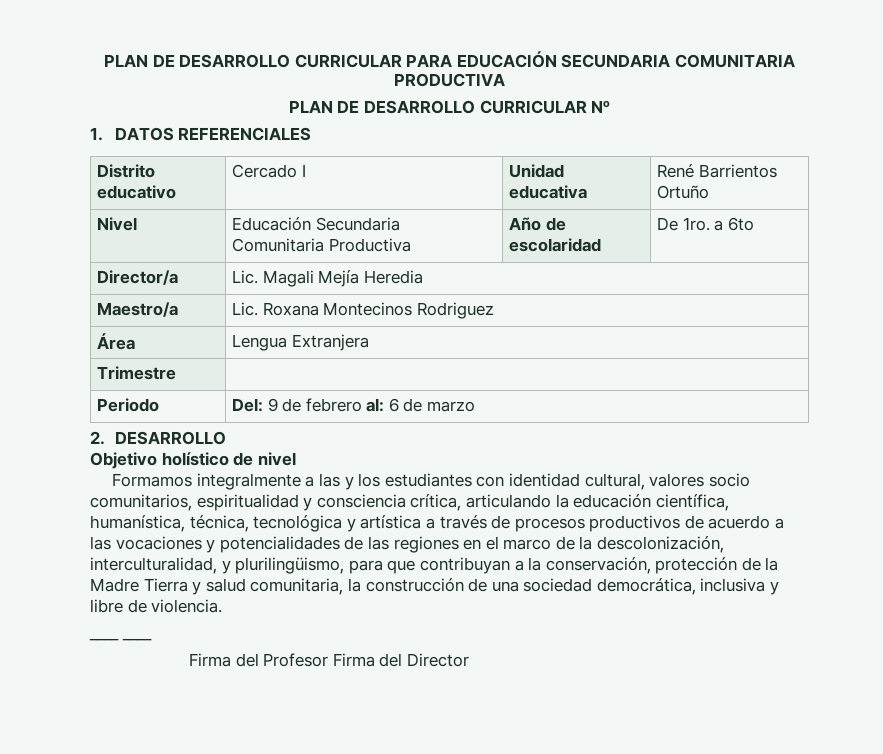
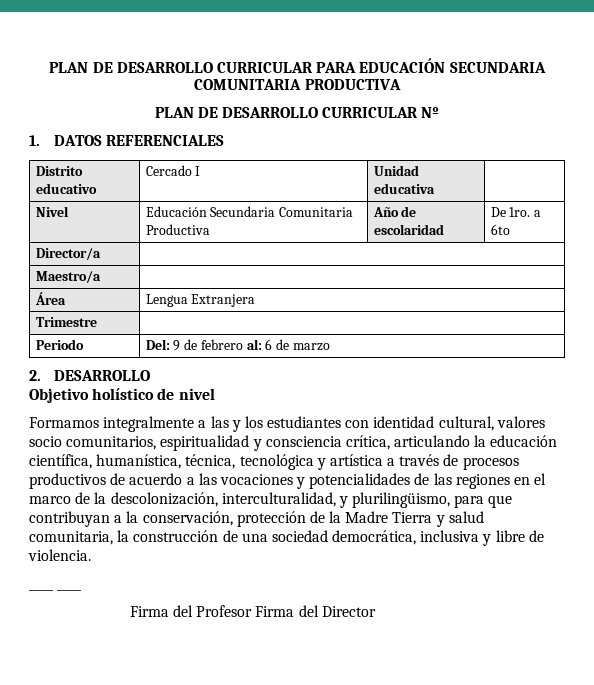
- Distrito educativo | Cercado I | Unidad educativa | René Barrientos Ortuño
+ Distrito educativo | Cercado I | Unidad educativa |
- Director/a | Lic. Magali Mejía Heredia
- Maestro/a | Lic. Roxana Montecinos Rodriguez
+ Director/a |
+ Maestro/a |

